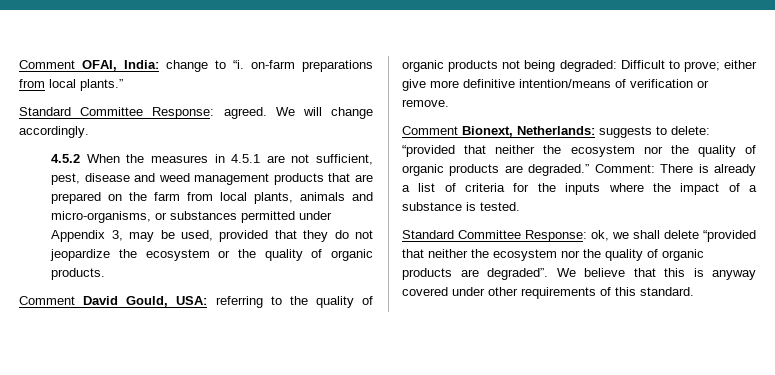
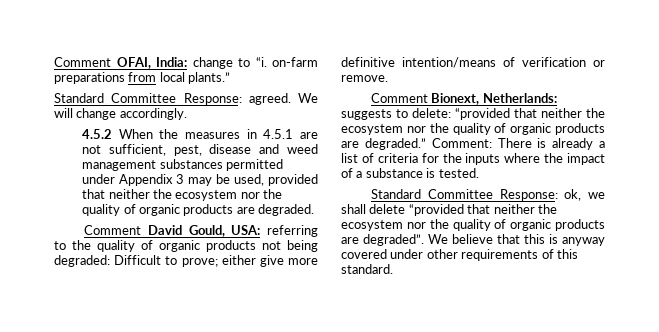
- 4.5.2 When the measures in 4.5.1 are not sufficient, pest, disease and weed management products that are prepared on the farm from local plants, animals and micro-organisms, or substances permitted under Appendix 3, may be used, provided that they do not jeopardize the ecosystem or the quality of organic products.
+ 4.5.2 When the measures in 4.5.1 are not sufficient, pest, disease and weed management substances permitted under Appendix 3 may be used, provided that neither the ecosystem nor the quality of organic products are degraded.

